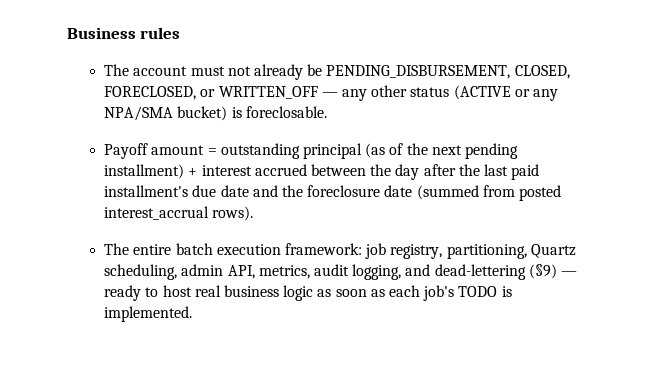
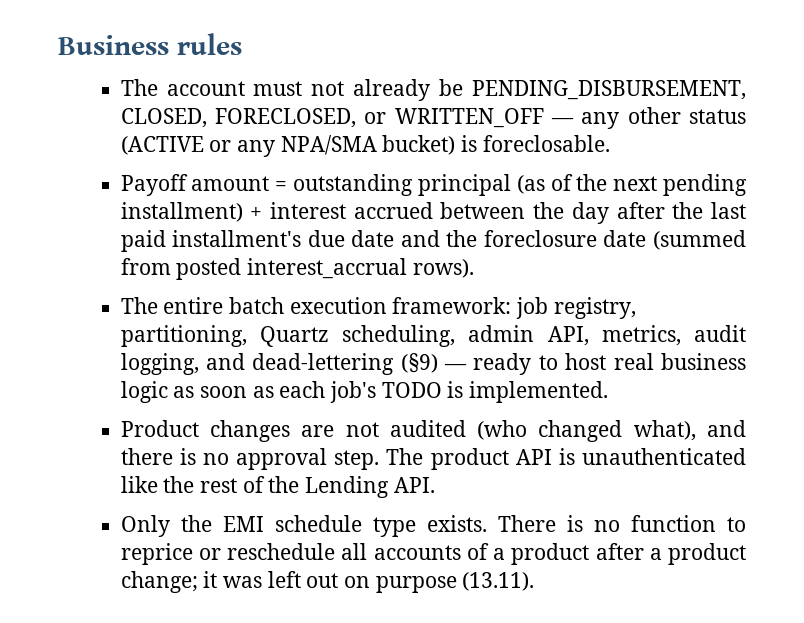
+ Product changes are not audited (who changed what), and there is no approval step. The product API is unauthenticated like the rest of the Lending API.
+ Only the EMI schedule type exists. There is no function to reprice or reschedule all accounts of a product after a product change; it was left out on purpose (13.11).

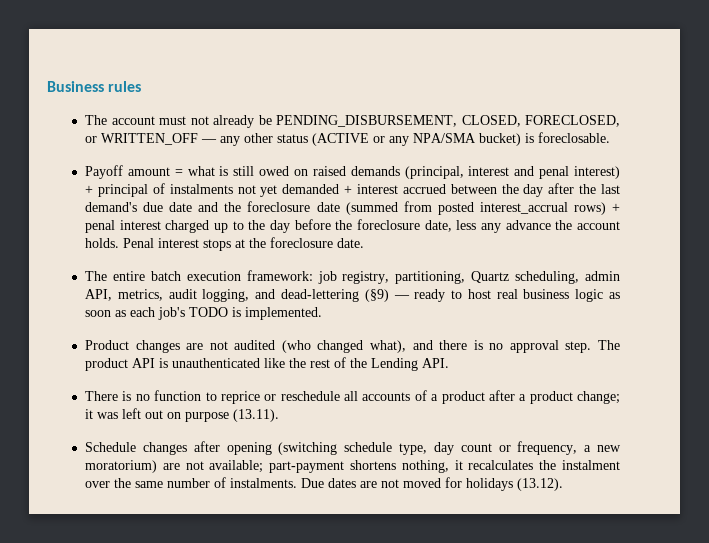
- Payoff amount = outstanding principal (as of the next pending installment) + interest accrued between the day after the last paid installment's due date and the foreclosure date (summed from posted interest_accrual rows).
+ Payoff amount = what is still owed on raised demands (principal, interest and penal interest) + principal of instalments not yet demanded + interest accrued between the day after the last demand's due date and the foreclosure date (summed from posted interest_accrual rows) + penal interest charged up to the day before the foreclosure date, less any advance the account holds. Penal interest stops at the foreclosure date.
- Only the EMI schedule type exists.
+ Schedule changes after opening (switching schedule type, day count or frequency, a new moratorium) are not available; part-payment shortens nothing, it recalculates the instalment over the same number of instalments. Due dates are not moved for holidays (13.12).

